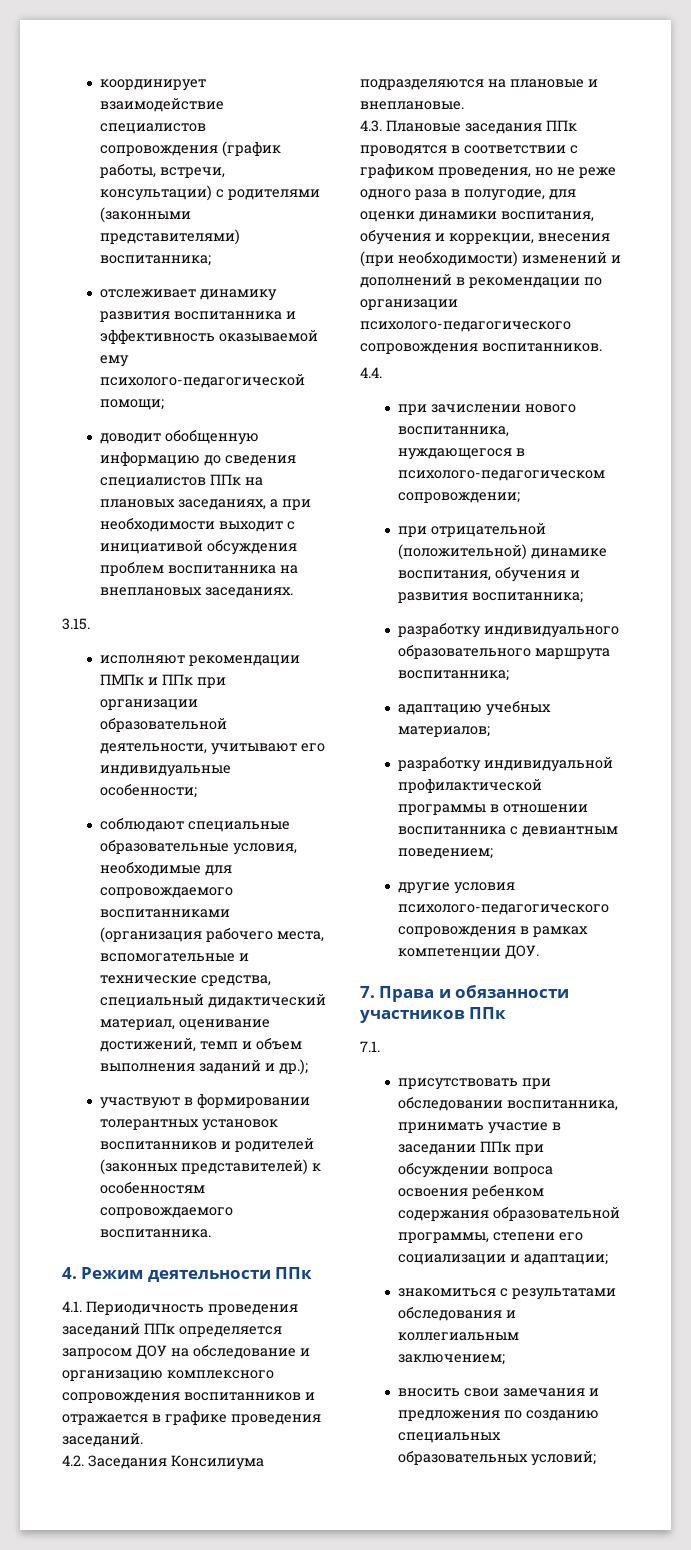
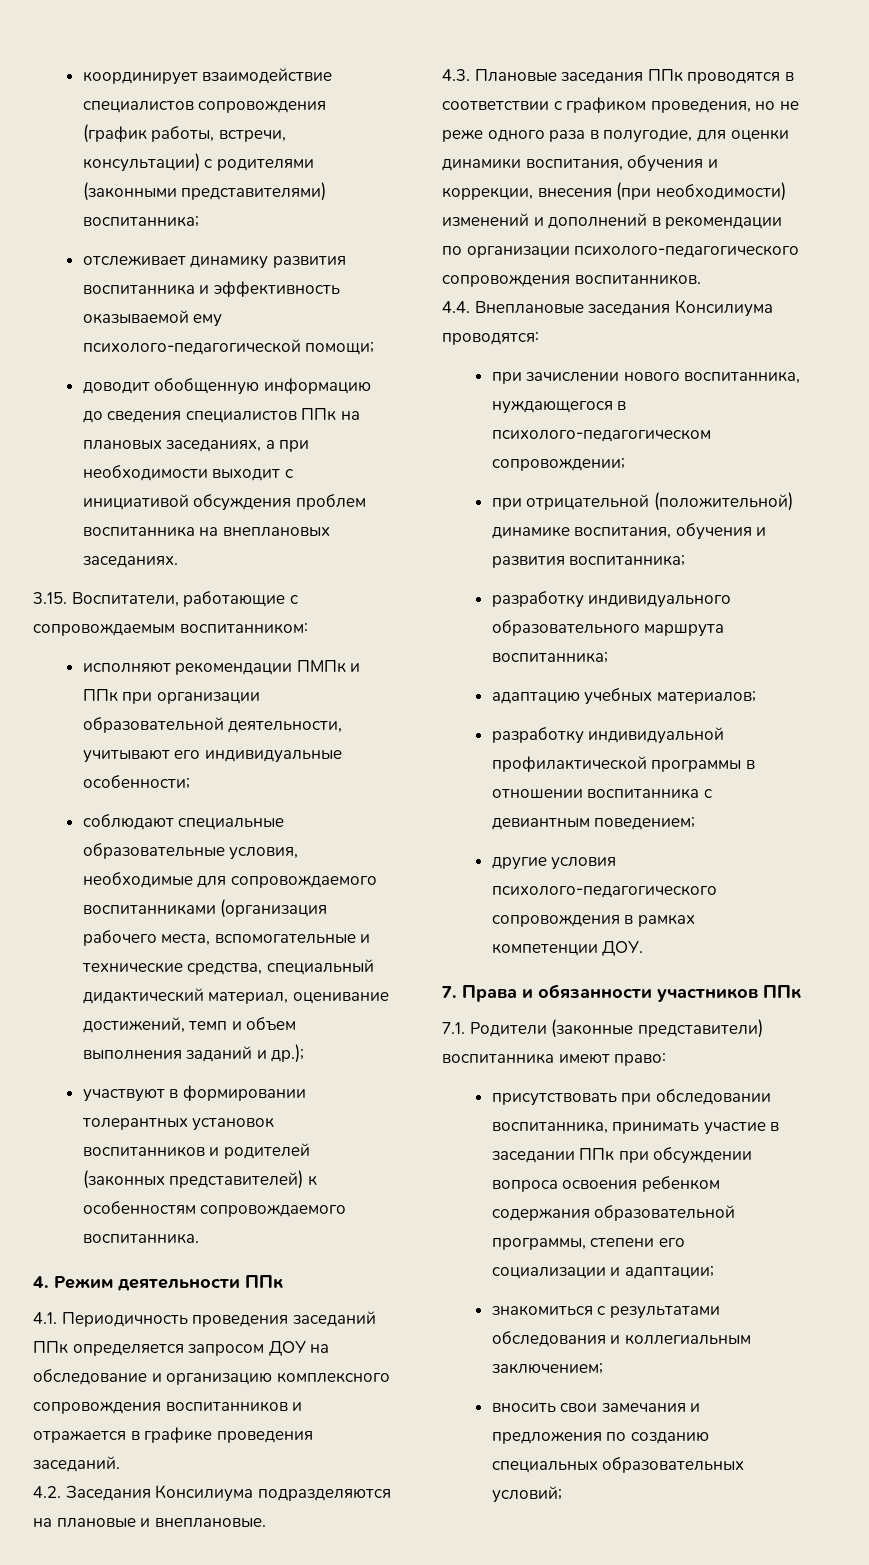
- 3.15.
+ 3.15. Воспитатели, работающие с сопровождаемым воспитанником:
- 4.4.
+ 4.4. Внеплановые заседания Консилиума проводятся:
- 7.1.
+ 7.1. Родители (законные представители) воспитанника имеют право:

